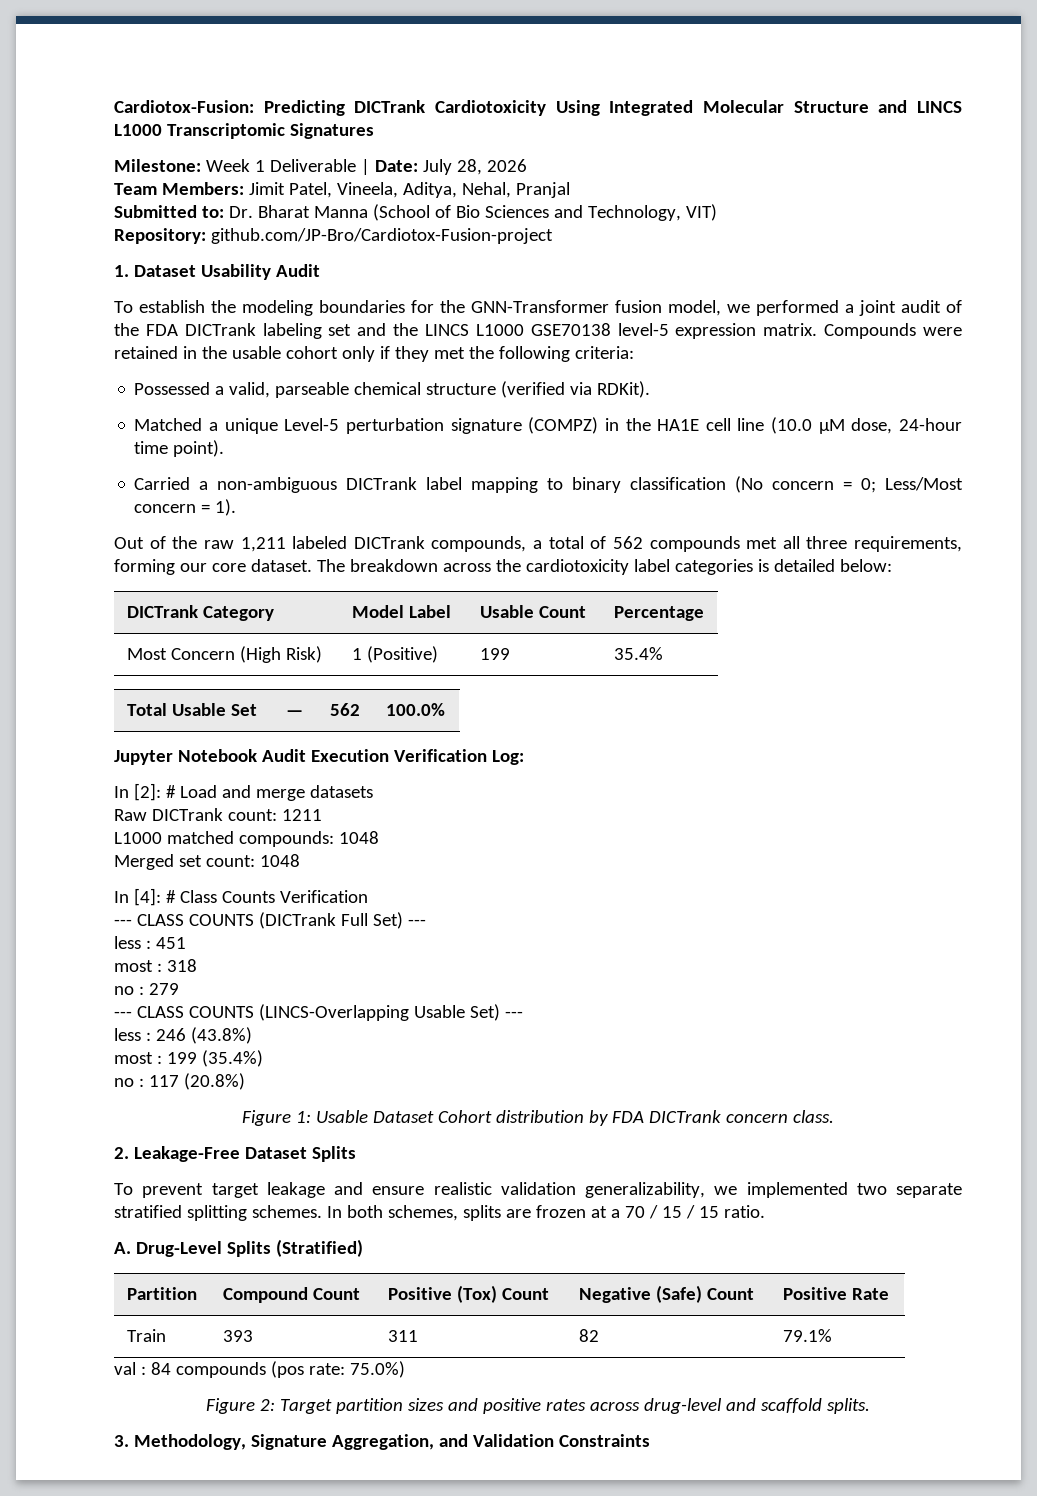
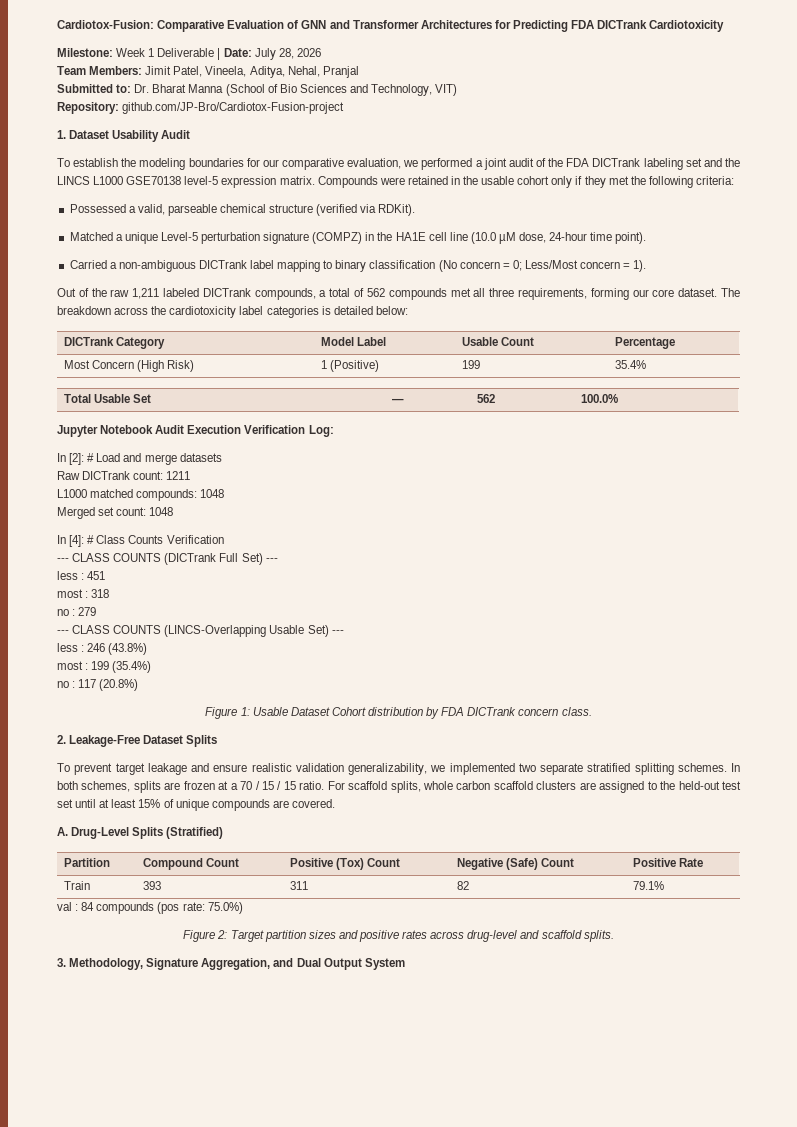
- Cardiotox-Fusion: Predicting DICTrank Cardiotoxicity Using Integrated Molecular Structure and LINCS L1000 Transcriptomic Signatures
+ Cardiotox-Fusion: Comparative Evaluation of GNN and Transformer Architectures for Predicting FDA DICTrank Cardiotoxicity
- To establish the modeling boundaries for the GNN-Transformer fusion model, we performed a joint audit of the FDA DICTrank labeling set and the LINCS L1000 GSE70138 level-5 expression matrix.
+ To establish the modeling boundaries for our comparative evaluation, we performed a joint audit of the FDA DICTrank labeling set and the LINCS L1000 GSE70138 level-5 expression matrix.
+ For scaffold splits, whole carbon scaffold clusters are assigned to the held-out test set until at least 15% of unique compounds are covered.
- 3. Methodology, Signature Aggregation, and Validation Constraints
+ 3. Methodology, Signature Aggregation, and Dual Output System

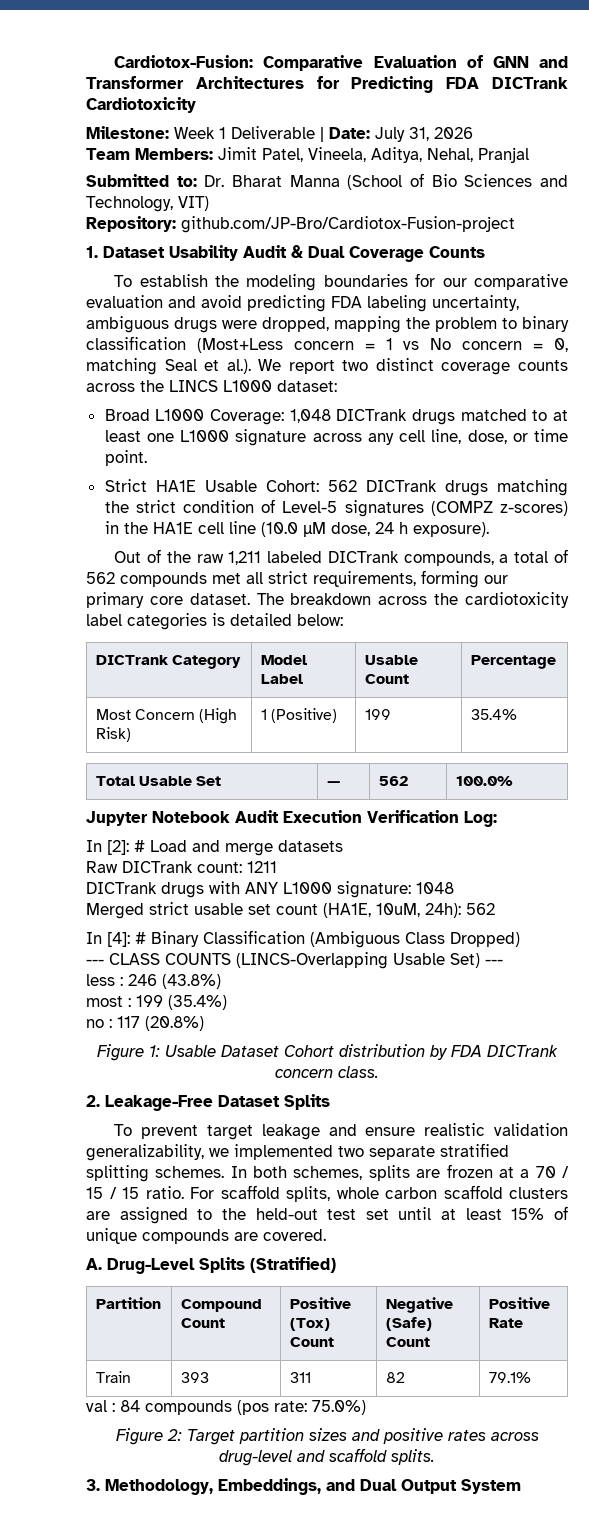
- Milestone: Week 1 Deliverable | Date: July 28, 2026
+ Milestone: Week 1 Deliverable | Date: July 31, 2026
- 1. Dataset Usability Audit
+ 1. Dataset Usability Audit & Dual Coverage Counts
- To establish the modeling boundaries for our comparative evaluation, we performed a joint audit of the FDA DICTrank labeling set and the LINCS L1000 GSE70138 level-5 expression matrix. Compounds were retained in the usable cohort only if they met the following criteria:
- Possessed a valid, parseable chemical structure (verified via RDKit).
- Matched a unique Level-5 perturbation signature (COMPZ) in the HA1E cell line (10.0 µM dose, 24-hour time point).
- Carried a non-ambiguous DICTrank label mapping to binary classification (No concern = 0; Less/Most concern = 1).
+ To establish the modeling boundaries for our comparative evaluation and avoid predicting FDA labeling uncertainty, ambiguous drugs were dropped, mapping the problem to binary classification (Most+Less concern = 1 vs No concern = 0, matching Seal et al.). We report two distinct coverage counts across the LINCS L1000 dataset:
+ Broad L1000 Coverage: 1,048 DICTrank drugs matched to at least one L1000 signature across any cell line, dose, or time point.
+ Strict HA1E Usable Cohort: 562 DICTrank drugs matching the strict condition of Level-5 signatures (COMPZ z-scores) in the HA1E cell line (10.0 µM dose, 24 h exposure).
- Out of the raw 1,211 labeled DICTrank compounds, a total of 562 compounds met all three requirements, forming our core dataset.
+ Out of the raw 1,211 labeled DICTrank compounds, a total of 562 compounds met all strict requirements, forming our primary core dataset.
- L1000 matched compounds: 1048
- Merged set count: 1048
- In [4]: # Class Counts Verification
- --- CLASS COUNTS (DICTrank Full Set) ---
- less : 451
- most : 318
- no : 279
+ DICTrank drugs with ANY L1000 signature: 1048
+ Merged strict usable set count (HA1E, 10uM, 24h): 562
+ In [4]: # Binary Classification (Ambiguous Class Dropped)
- 3. Methodology, Signature Aggregation, and Dual Output System
+ 3. Methodology, Embeddings, and Dual Output System

